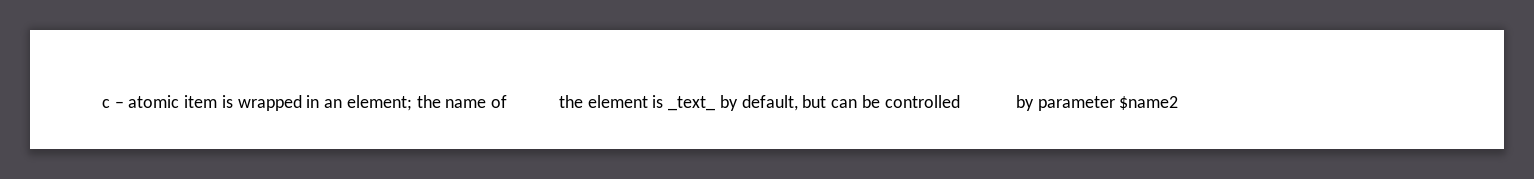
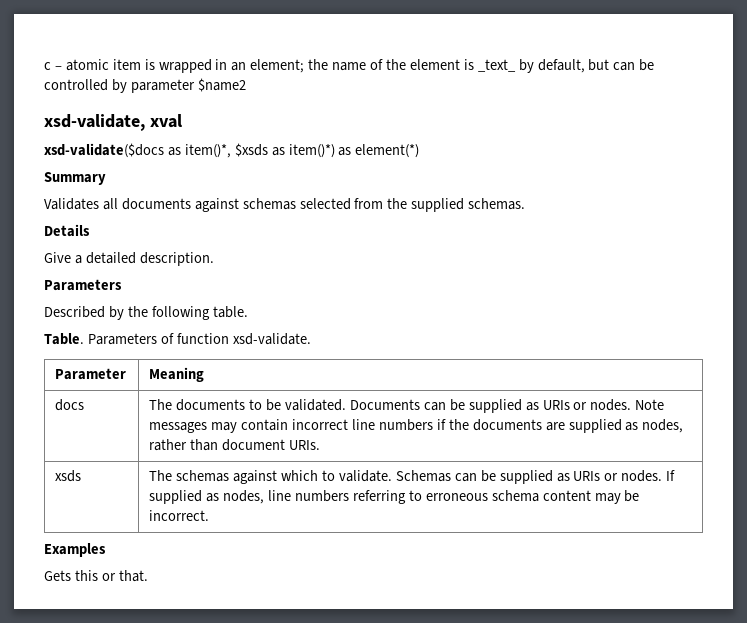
+ xsd-validate, xval
+ xsd-validate($docs as item()*, $xsds as item()*) as element(*)
+ Summary
+ Validates all documents against schemas selected from the supplied schemas.
+ Details
+ Give a detailed description.
+ Parameters
+ Described by the following table.
+ Table. Parameters of function xsd-validate.
+ Parameter | Meaning
+ docs | The documents to be validated. Documents can be supplied as URIs or nodes. Note messages may contain incorrect line numbers if the documents are supplied as nodes, rather than document URIs.
+ xsds | The schemas against which to validate. Schemas can be supplied as URIs or nodes. If supplied as nodes, line numbers referring to erroneous schema content may be incorrect.
+ Examples
+ Gets this or that.

